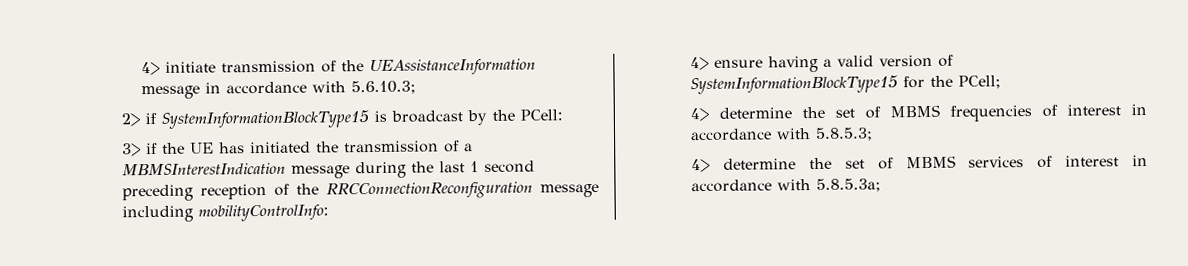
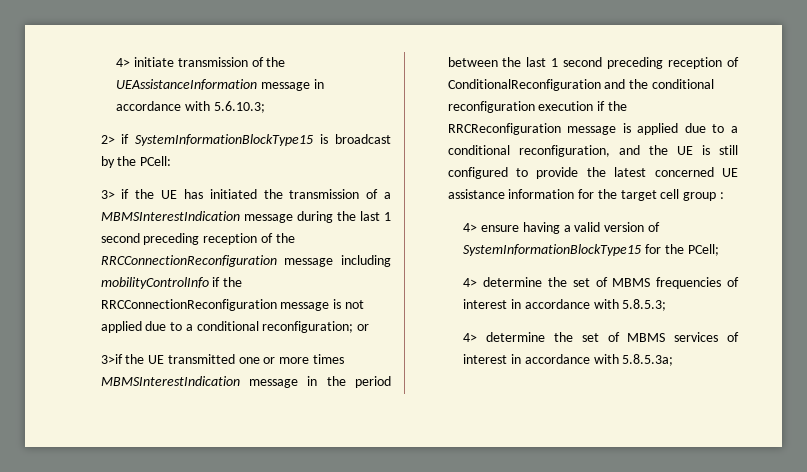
- 3> if the UE has initiated the transmission of a MBMSInterestIndication message during the last 1 second preceding reception of the RRCConnectionReconfiguration message including mobilityControlInfo:
+ 3> if the UE has initiated the transmission of a MBMSInterestIndication message during the last 1 second preceding reception of the RRCConnectionReconfiguration message including mobilityControlInfo if the RRCConnectionReconfiguration message is not applied due to a conditional reconfiguration; or
+ 3>if the UE transmitted one or more times MBMSInterestIndication message in the period between the last 1 second preceding reception of ConditionalReconfiguration and the conditional reconfiguration execution if the RRCReconfiguration message is applied due to a conditional reconfiguration, and the UE is still configured to provide the latest concerned UE assistance information for the target cell group :

